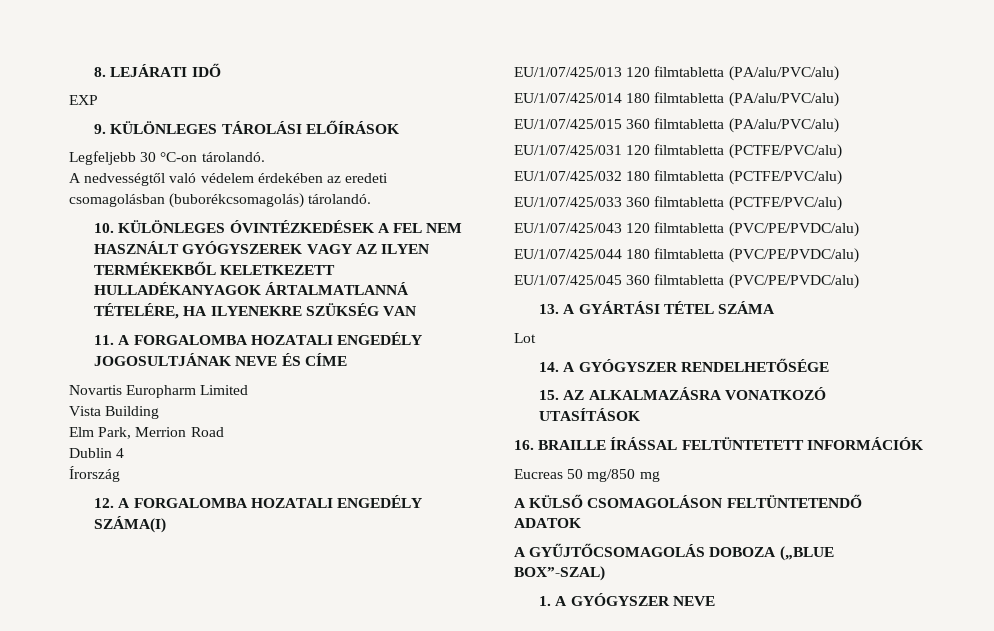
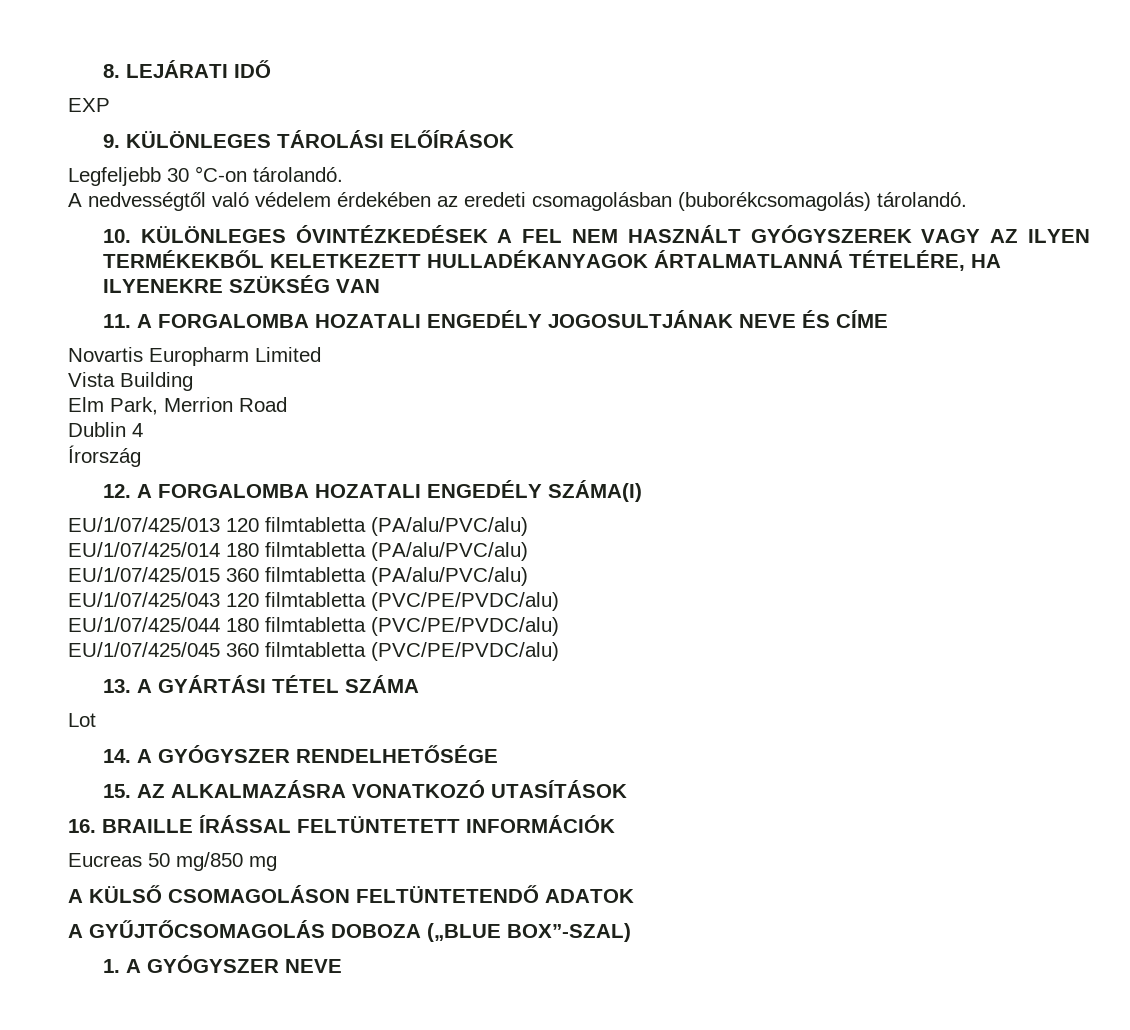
- EU/1/07/425/031 120 filmtabletta (PCTFE/PVC/alu)
- EU/1/07/425/032 180 filmtabletta (PCTFE/PVC/alu)
- EU/1/07/425/033 360 filmtabletta (PCTFE/PVC/alu)

